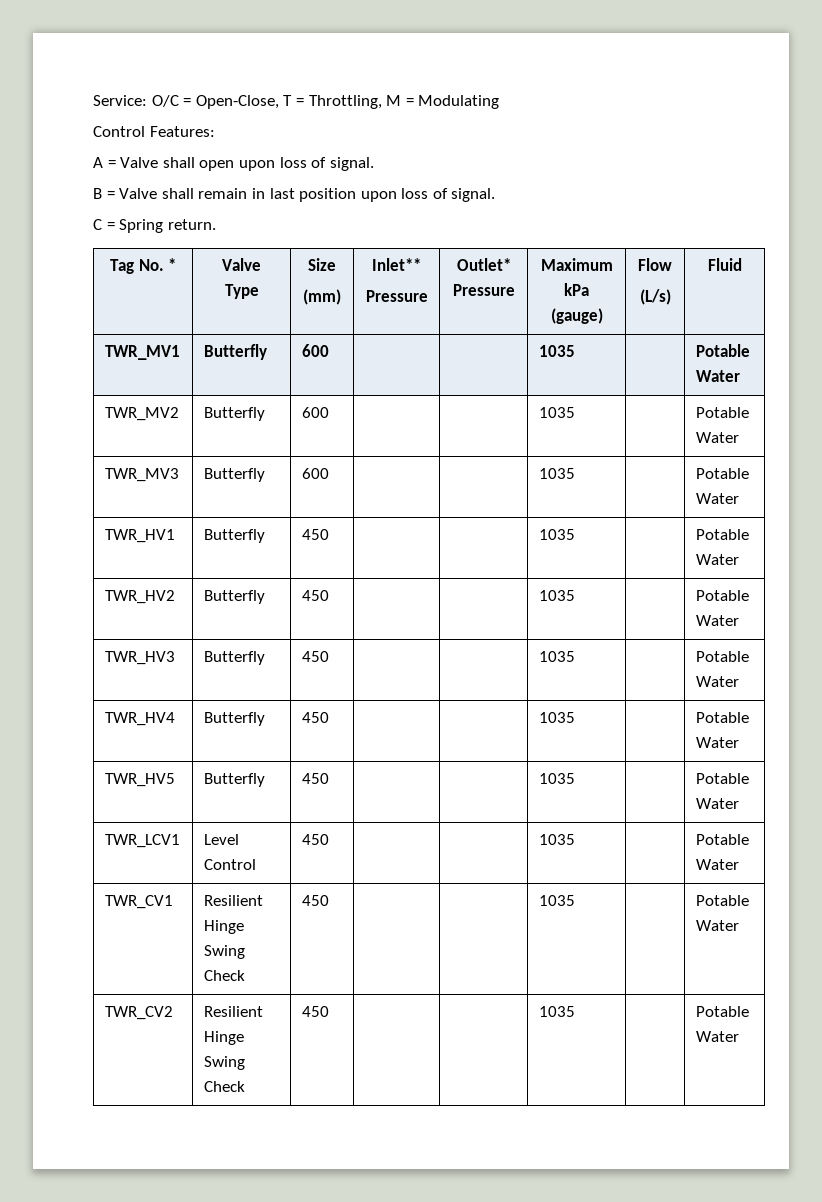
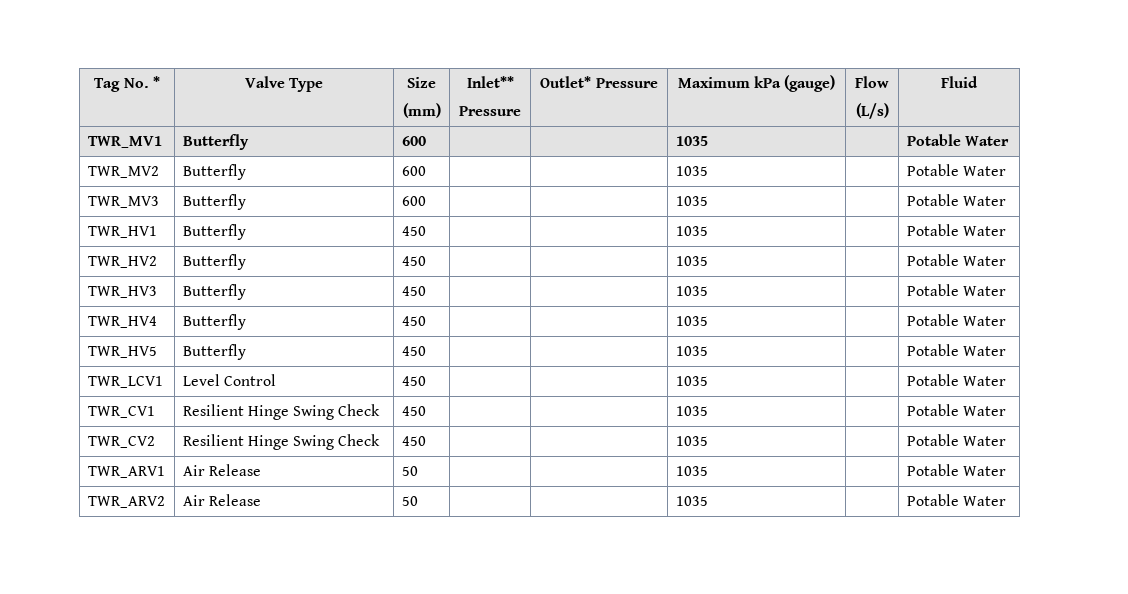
- Service: O/C = Open-Close, T = Throttling, M = Modulating
- Control Features:
- A = Valve shall open upon loss of signal.
- B = Valve shall remain in last position upon loss of signal.
- C = Spring return.
+ TWR_ARV1 | Air Release | 50 | | | 1035 | | Potable Water
+ TWR_ARV2 | Air Release | 50 | | | 1035 | | Potable Water

